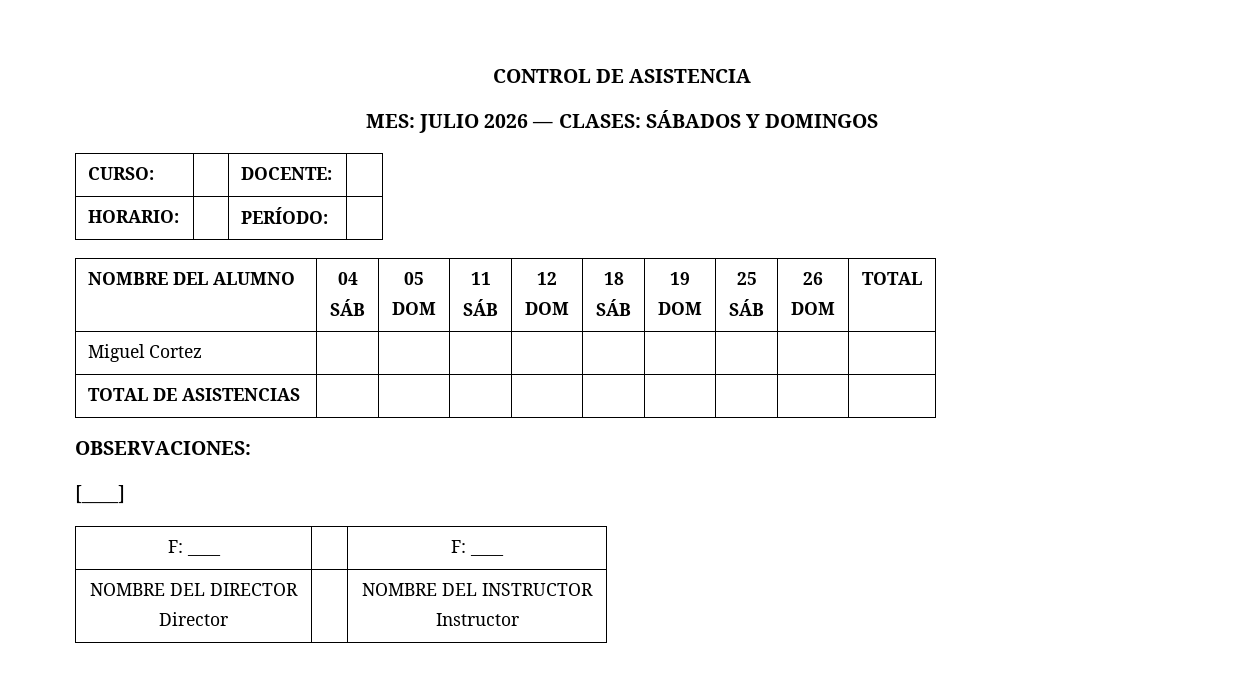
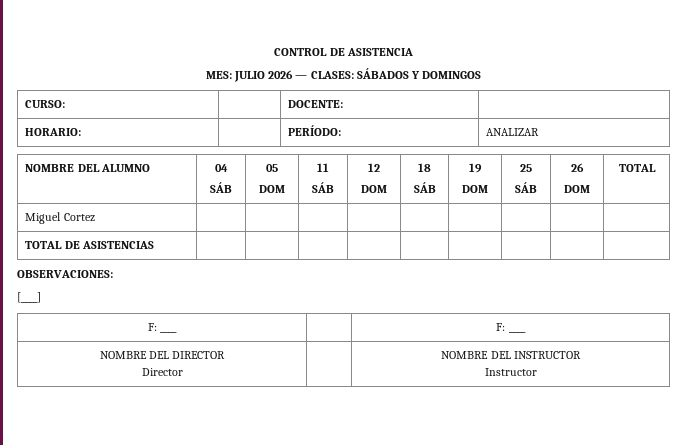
- HORARIO: | | PERÍODO: |
+ HORARIO: | | PERÍODO: | ANALIZAR

